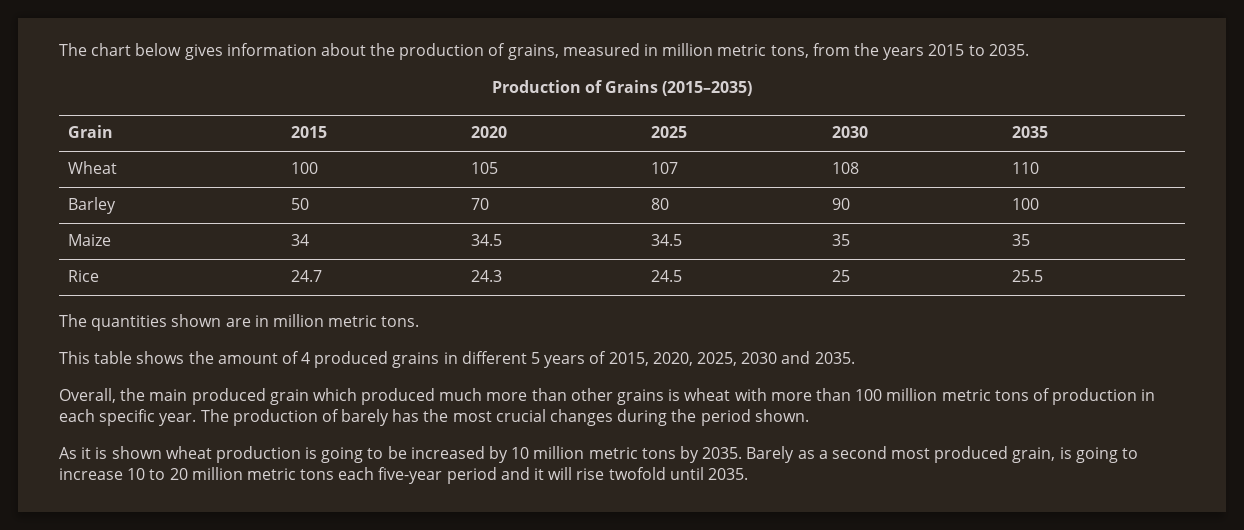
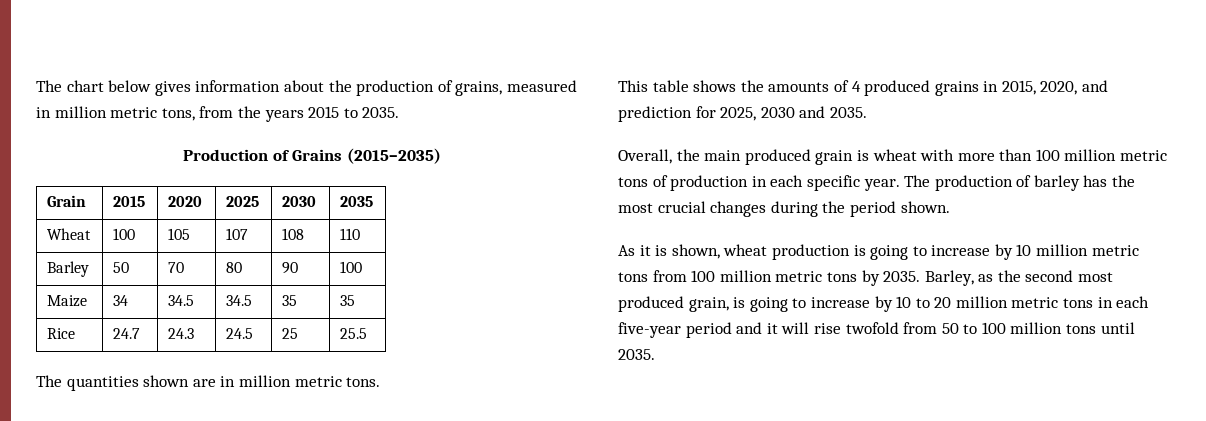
- This table shows the amount of 4 produced grains in different 5 years of 2015, 2020, 2025, 2030 and 2035.
+ This table shows the amounts of 4 produced grains in 2015, 2020, and prediction for 2025, 2030 and 2035.
- Overall, the main produced grain which produced much more than other grains is wheat with more than 100 million metric tons of production in each specific year.
+ Overall, the main produced grain is wheat with more than 100 million metric tons of production in each specific year.
- The production of barely has the most crucial changes during the period shown.
+ The production of barley has the most crucial changes during the period shown.
- As it is shown wheat production is going to be increased by 10 million metric tons by 2035. Barely as a second most produced grain, is going to increase 10 to 20 million metric tons each five-year period and it will rise twofold until 2035.
+ As it is shown, wheat production is going to increase by 10 million metric tons from 100 million metric tons by 2035. Barley, as the second most produced grain, is going to increase by 10 to 20 million metric tons in each five-year period and it will rise twofold from 50 to 100 million tons until 2035.

